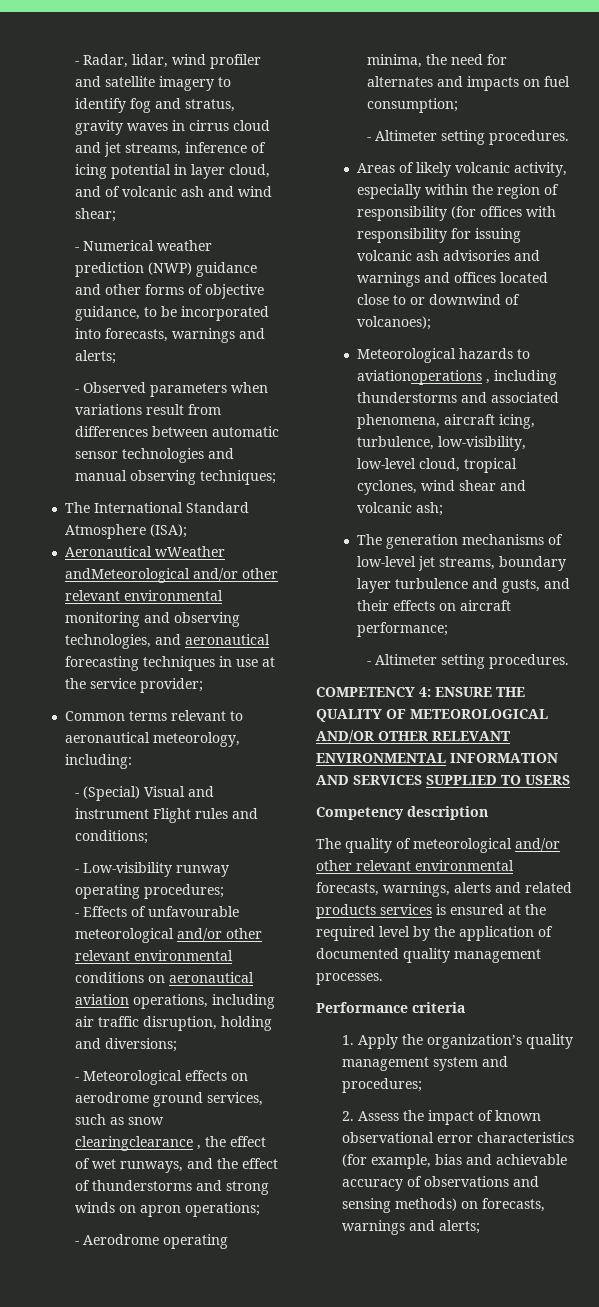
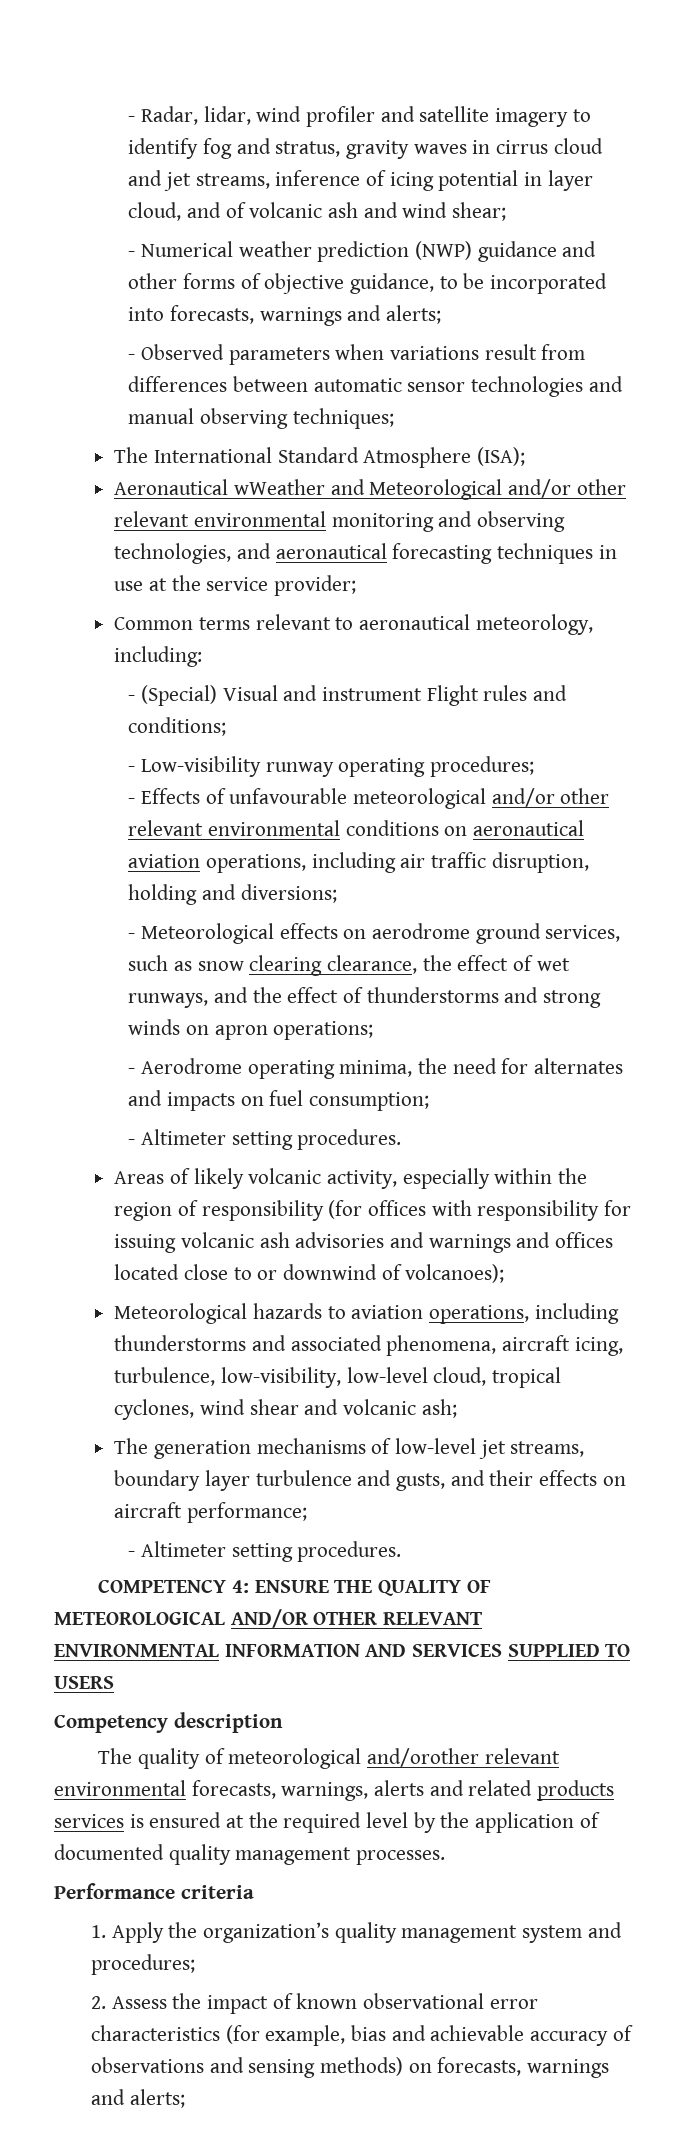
- Aeronautical wWeather andMeteorological and/or other relevant environmental monitoring and observing technologies, and aeronautical forecasting techniques in use at the service provider;
+ Aeronautical wWeather and Meteorological and/or other relevant environmental monitoring and observing technologies, and aeronautical forecasting techniques in use at the service provider;
- - Meteorological effects on aerodrome ground services, such as snow clearingclearance , the effect of wet runways, and the effect of thunderstorms and strong winds on apron operations;
+ - Meteorological effects on aerodrome ground services, such as snow clearing clearance, the effect of wet runways, and the effect of thunderstorms and strong winds on apron operations;
- Meteorological hazards to aviationoperations , including thunderstorms and associated phenomena, aircraft icing, turbulence, low-visibility, low-level cloud, tropical cyclones, wind shear and volcanic ash;
+ Meteorological hazards to aviation operations, including thunderstorms and associated phenomena, aircraft icing, turbulence, low-visibility, low-level cloud, tropical cyclones, wind shear and volcanic ash;
- The quality of meteorological and/or other relevant environmental forecasts, warnings, alerts and related products services is ensured at the required level by the application of documented quality management processes.
+ The quality of meteorological and/orother relevant environmental forecasts, warnings, alerts and related products services is ensured at the required level by the application of documented quality management processes.

